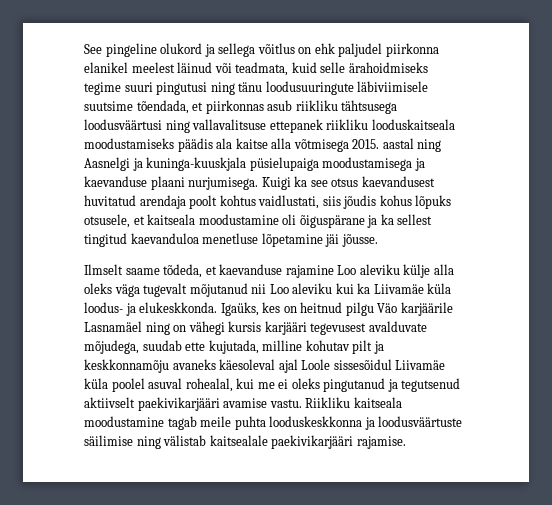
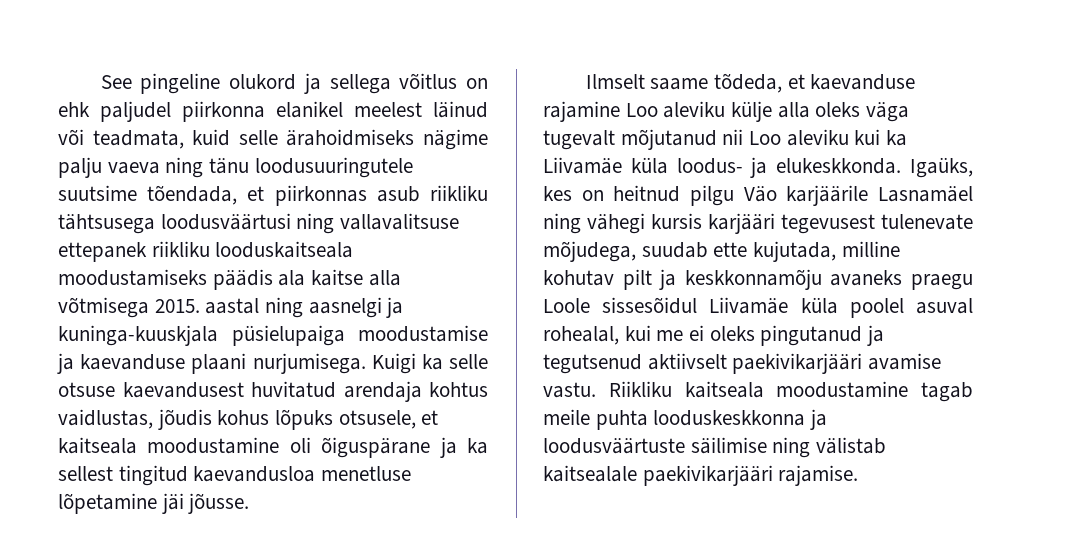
- See pingeline olukord ja sellega võitlus on ehk paljudel piirkonna elanikel meelest läinud või teadmata, kuid selle ärahoidmiseks tegime suuri pingutusi ning tänu loodusuuringute läbiviimisele suutsime tõendada, et piirkonnas asub riikliku tähtsusega loodusväärtusi ning vallavalitsuse ettepanek riikliku looduskaitseala moodustamiseks päädis ala kaitse alla võtmisega 2015. aastal ning Aasnelgi ja kuninga-kuuskjala püsielupaiga moodustamisega ja kaevanduse plaani nurjumisega.
+ See pingeline olukord ja sellega võitlus on ehk paljudel piirkonna elanikel meelest läinud või teadmata, kuid selle ärahoidmiseks nägime palju vaeva ning tänu loodusuuringutele suutsime tõendada, et piirkonnas asub riikliku tähtsusega loodusväärtusi ning vallavalitsuse ettepanek riikliku looduskaitseala moodustamiseks päädis ala kaitse alla võtmisega 2015. aastal ning aasnelgi ja kuninga-kuuskjala püsielupaiga moodustamise ja kaevanduse plaani nurjumisega.
- Kuigi ka see otsus kaevandusest huvitatud arendaja poolt kohtus vaidlustati, siis jõudis kohus lõpuks otsusele, et kaitseala moodustamine oli õiguspärane ja ka sellest tingitud kaevanduloa menetluse lõpetamine jäi jõusse.
+ Kuigi ka selle otsuse kaevandusest huvitatud arendaja kohtus vaidlustas, jõudis kohus lõpuks otsusele, et kaitseala moodustamine oli õiguspärane ja ka sellest tingitud kaevandusloa menetluse lõpetamine jäi jõusse.
- Igaüks, kes on heitnud pilgu Väo karjäärile Lasnamäel ning on vähegi kursis karjääri tegevusest avalduvate mõjudega, suudab ette kujutada, milline kohutav pilt ja keskkonnamõju avaneks käesoleval ajal Loole sissesõidul Liivamäe küla poolel asuval rohealal, kui me ei oleks pingutanud ja tegutsenud aktiivselt paekivikarjääri avamise vastu.
+ Igaüks, kes on heitnud pilgu Väo karjäärile Lasnamäel ning vähegi kursis karjääri tegevusest tulenevate mõjudega, suudab ette kujutada, milline kohutav pilt ja keskkonnamõju avaneks praegu Loole sissesõidul Liivamäe küla poolel asuval rohealal, kui me ei oleks pingutanud ja tegutsenud aktiivselt paekivikarjääri avamise vastu.

